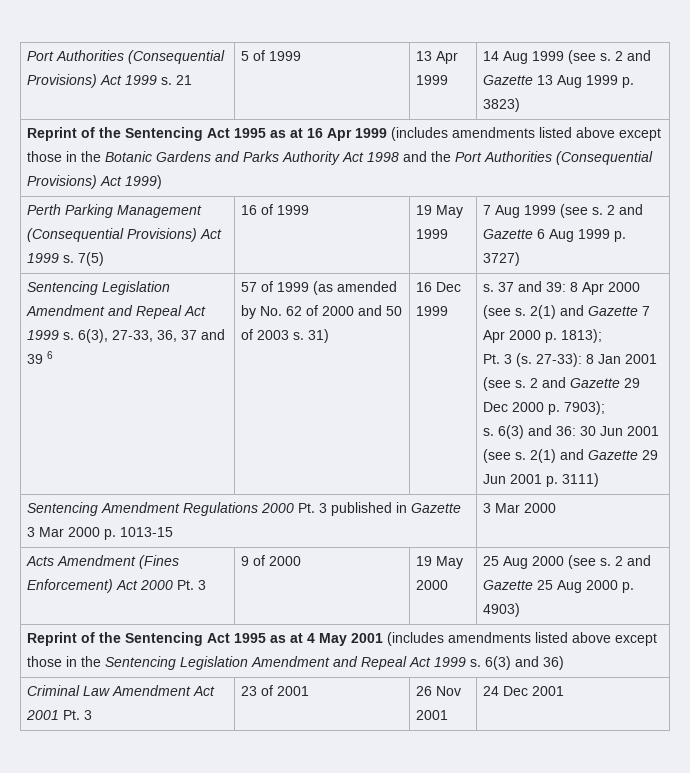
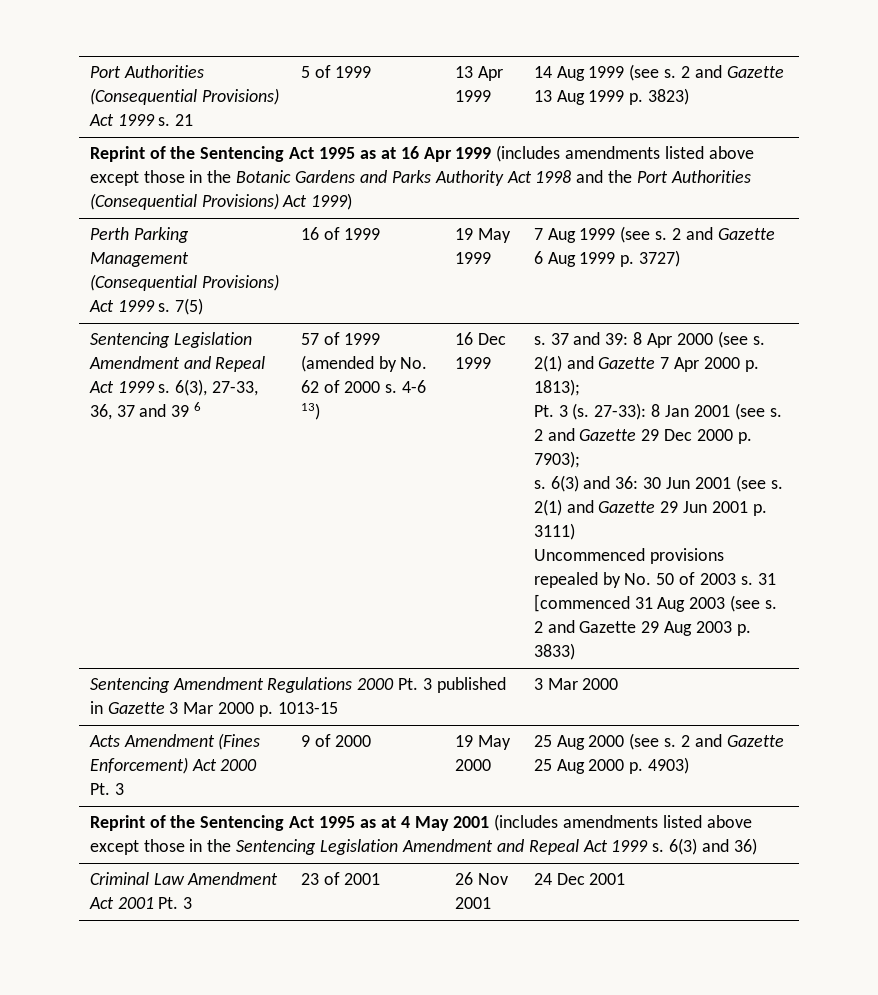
- 57 of 1999 (as amended by No. 62 of 2000 and 50 of 2003 s. 31)
+ 57 of 1999 (amended by No. 62 of 2000 s. 4-6 13)
+ Uncommenced provisions repealed by No. 50 of 2003 s. 31 [commenced 31 Aug 2003 (see s. 2 and Gazette 29 Aug 2003 p. 3833)

